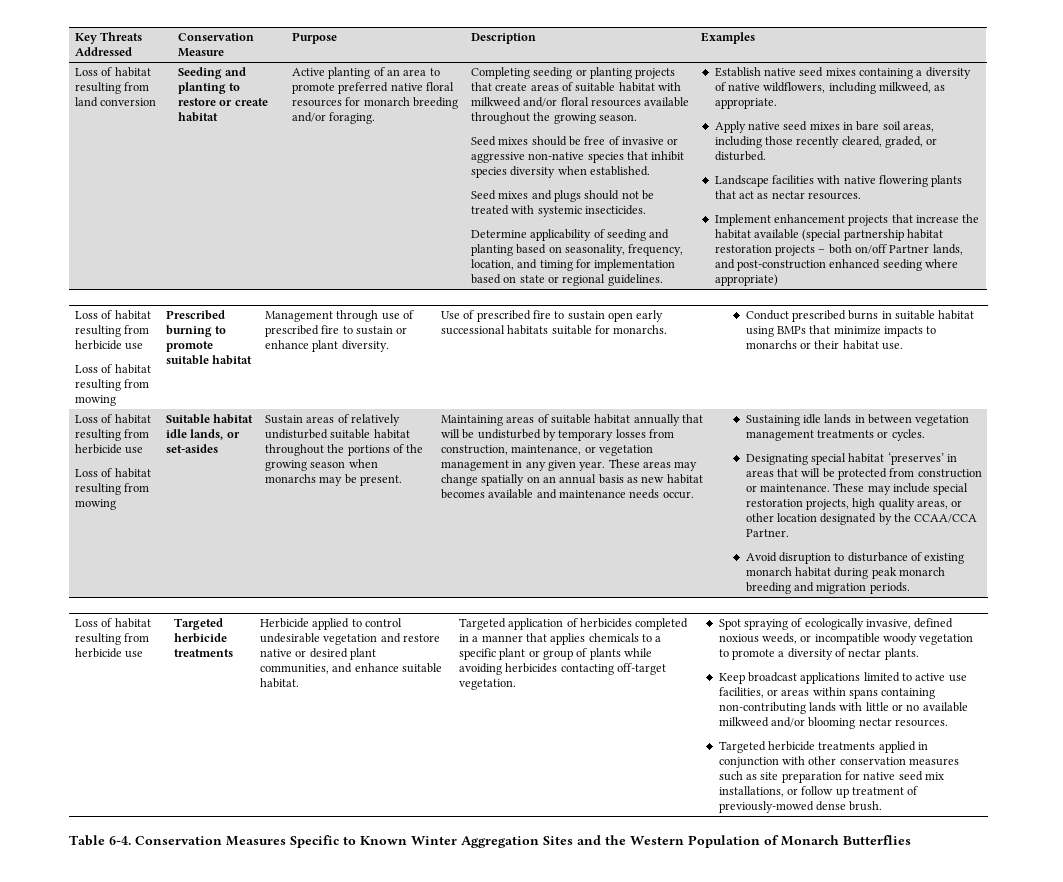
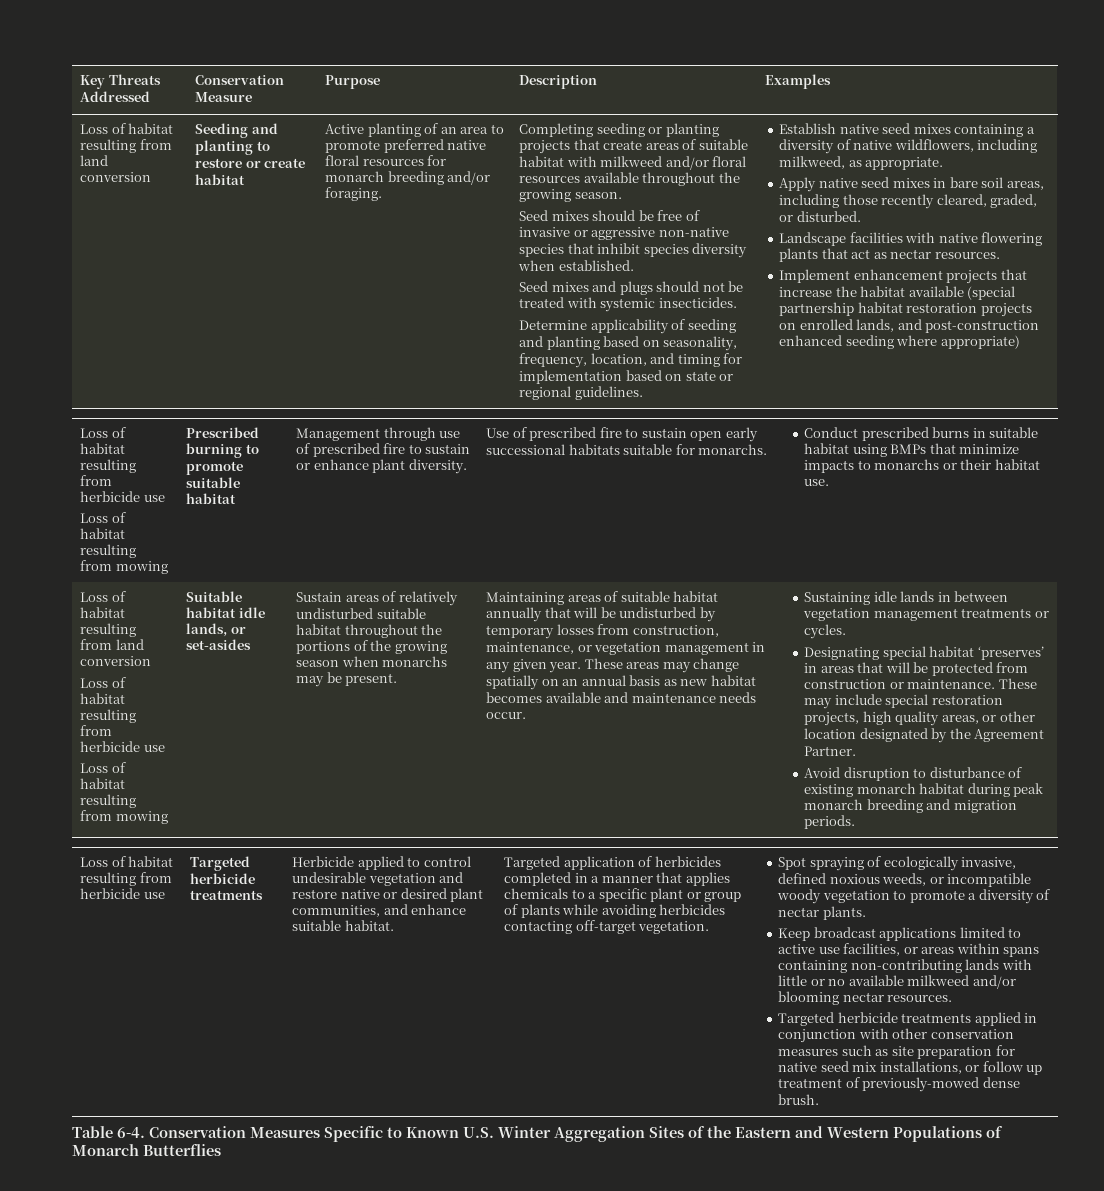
- Implement enhancement projects that increase the habitat available (special partnership habitat restoration projects – both on/off Partner lands, and post-construction enhanced seeding where appropriate)
+ Implement enhancement projects that increase the habitat available (special partnership habitat restoration projects on enrolled lands, and post-construction enhanced seeding where appropriate)
  Conduct prescribed burns in suitable habitat using BMPs that minimize impacts to monarchs or their habitat use.
+ Loss of habitat resulting from land conversion
- These may include special restoration projects, high quality areas, or other location designated by the CCAA/CCA Partner.
+ These may include special restoration projects, high quality areas, or other location designated by the Agreement Partner.
- Conservation Measures Specific to Known Winter Aggregation Sites and the Western Population of Monarch Butterflies
+ Conservation Measures Specific to Known U.S. Winter Aggregation Sites of the Eastern and Western Populations of Monarch Butterflies

